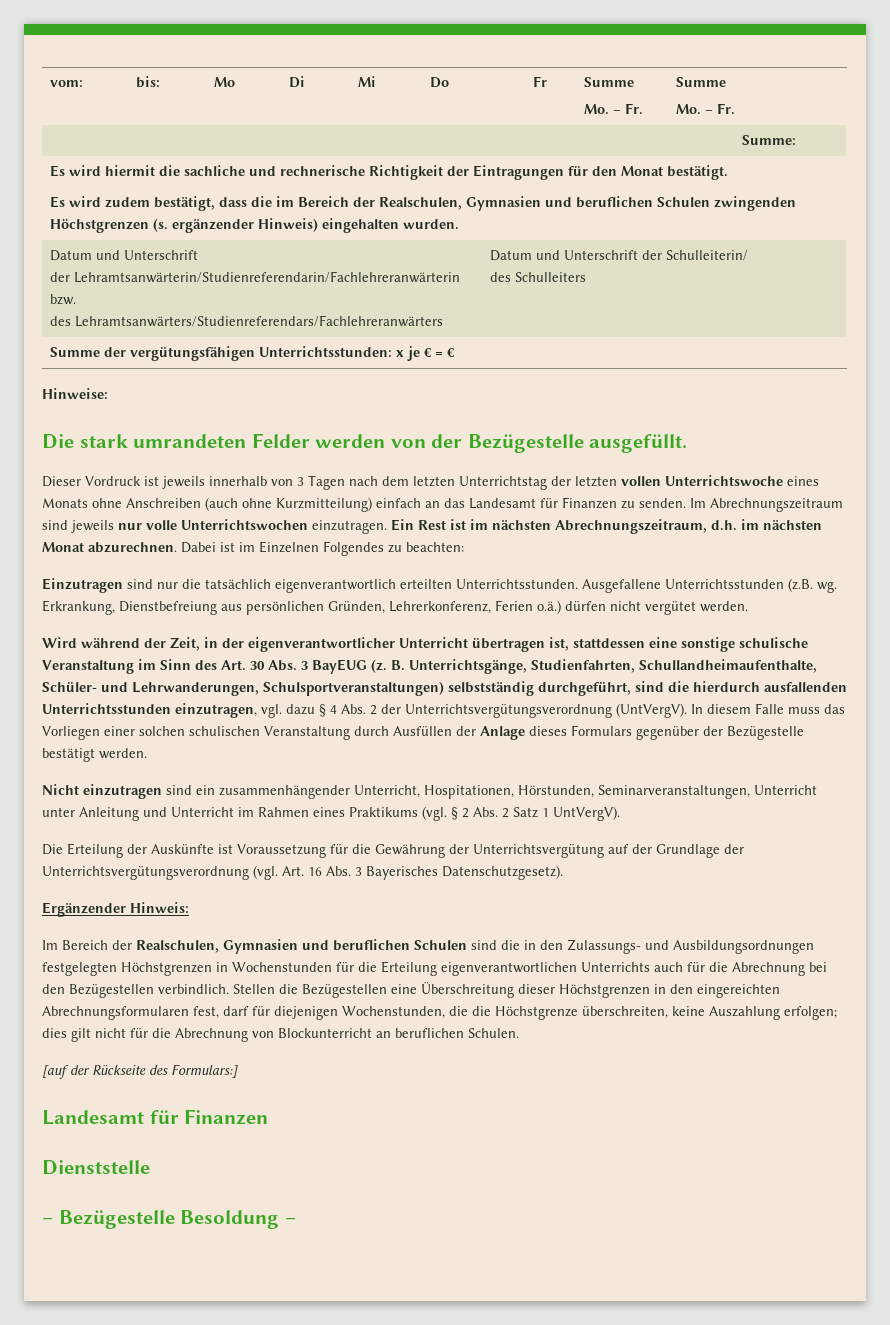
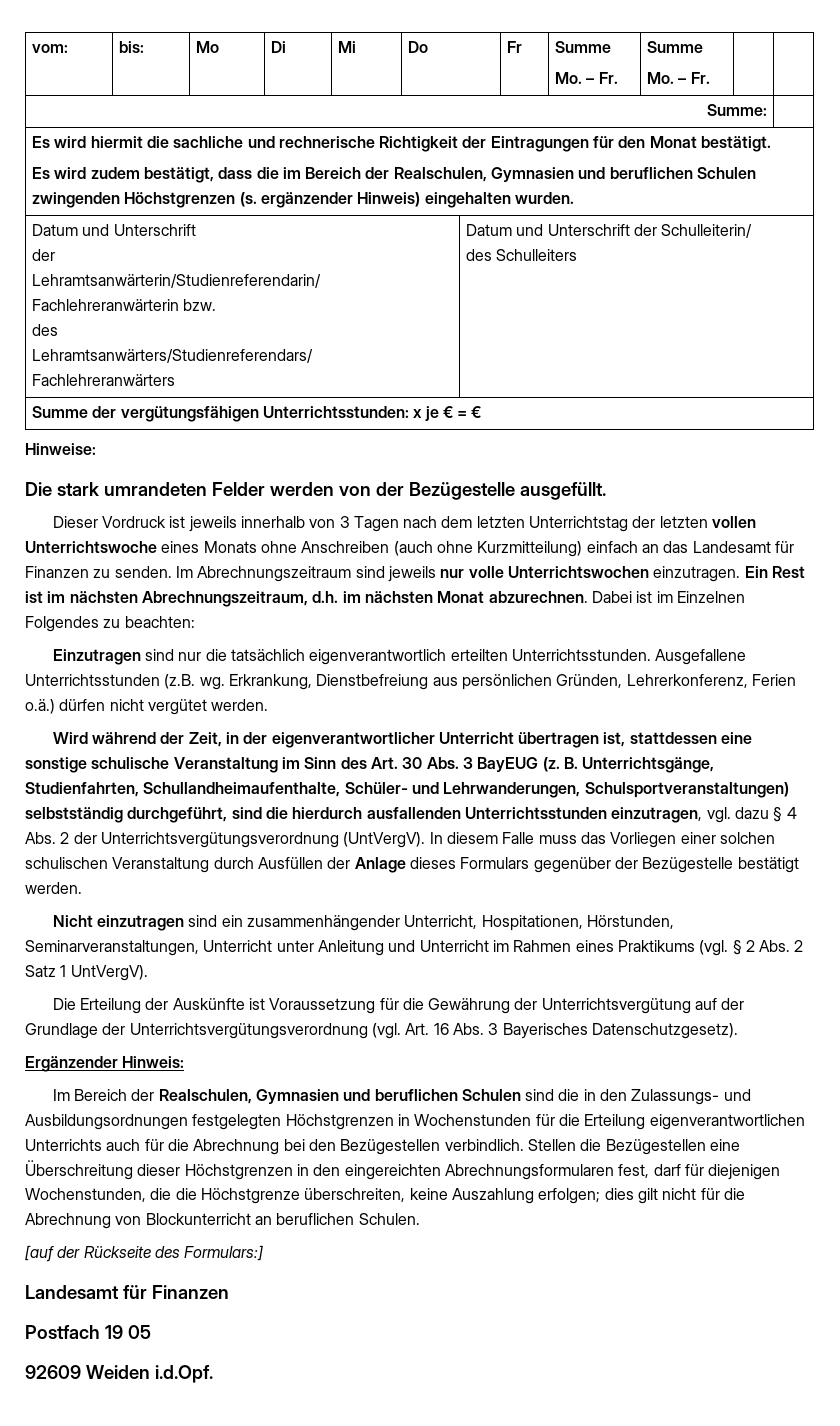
- Dienststelle
- – Bezügestelle Besoldung –
+ Postfach 19 05
+ 92609 Weiden i.d.Opf.

